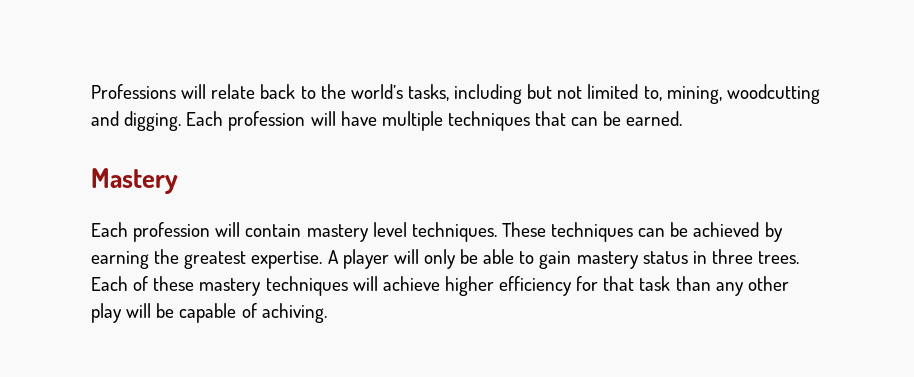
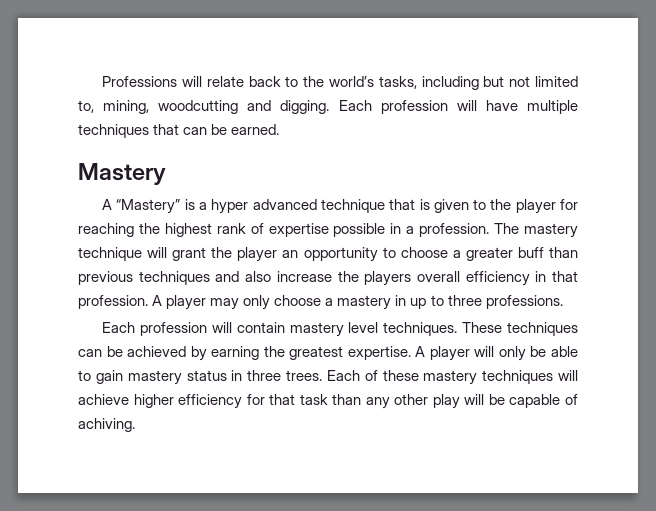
+ A “Mastery” is a hyper advanced technique that is given to the player for reaching the highest rank of expertise possible in a profession. The mastery technique will grant the player an opportunity to choose a greater buff than previous techniques and also increase the players overall efficiency in that profession. A player may only choose a mastery in up to three professions.

